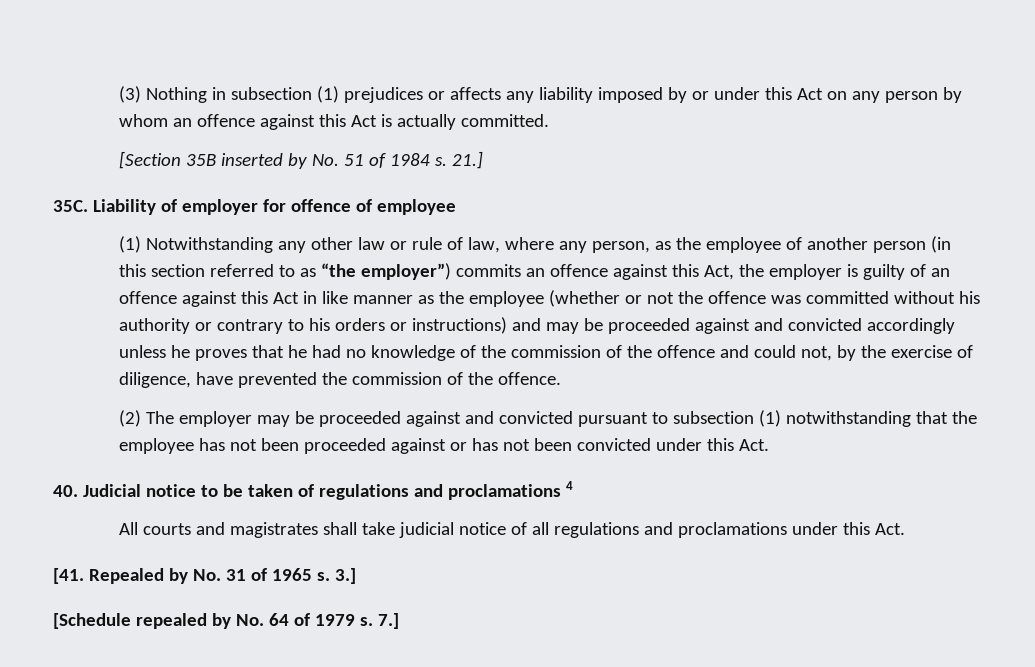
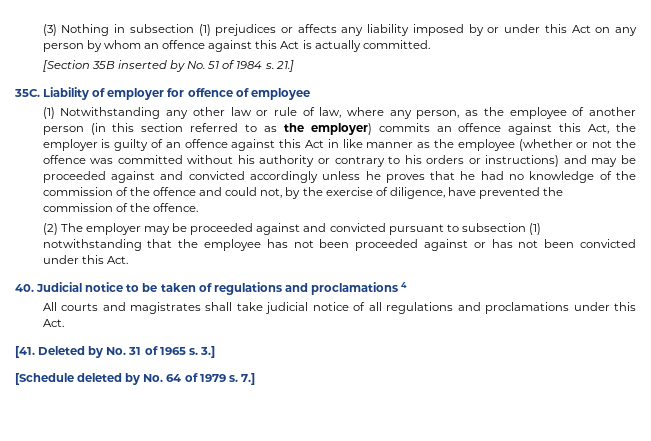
- (1) Notwithstanding any other law or rule of law, where any person, as the employee of another person (in this section referred to as “the employer”) commits an offence against this Act, the employer is guilty of an offence against this Act in like manner as the employee (whether or not the offence was committed without his authority or contrary to his orders or instructions) and may be proceeded against and convicted accordingly unless he proves that he had no knowledge of the commission of the offence and could not, by the exercise of diligence, have prevented the commission of the offence.
+ (1) Notwithstanding any other law or rule of law, where any person, as the employee of another person (in this section referred to as the employer) commits an offence against this Act, the employer is guilty of an offence against this Act in like manner as the employee (whether or not the offence was committed without his authority or contrary to his orders or instructions) and may be proceeded against and convicted accordingly unless he proves that he had no knowledge of the commission of the offence and could not, by the exercise of diligence, have prevented the commission of the offence.
- [41. Repealed by No. 31 of 1965 s.
+ [41. Deleted by No. 31 of 1965 s.
- [Schedule repealed by No. 64 of 1979 s.
+ [Schedule deleted by No. 64 of 1979 s.

